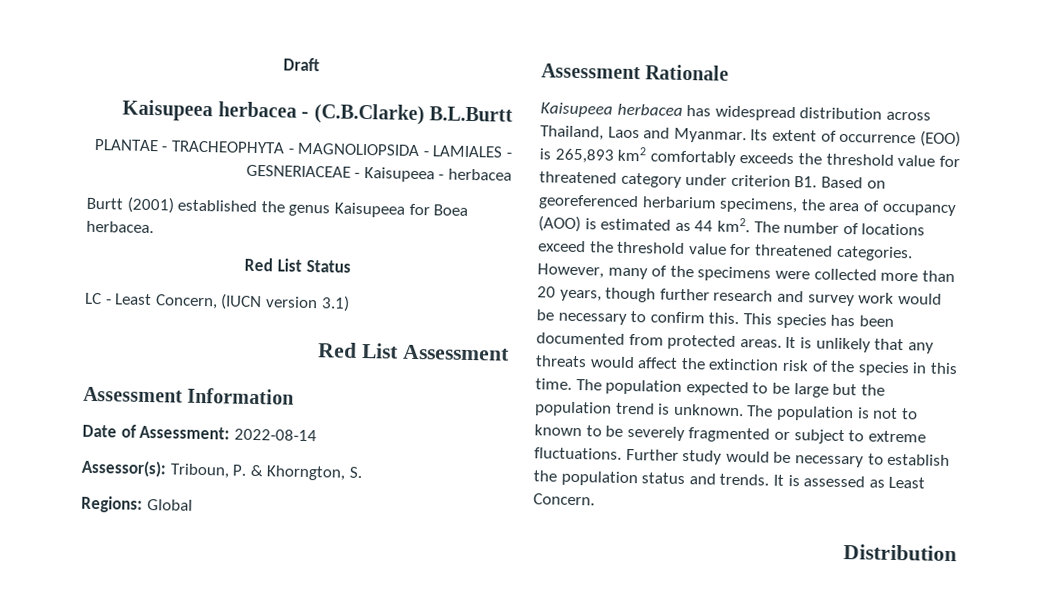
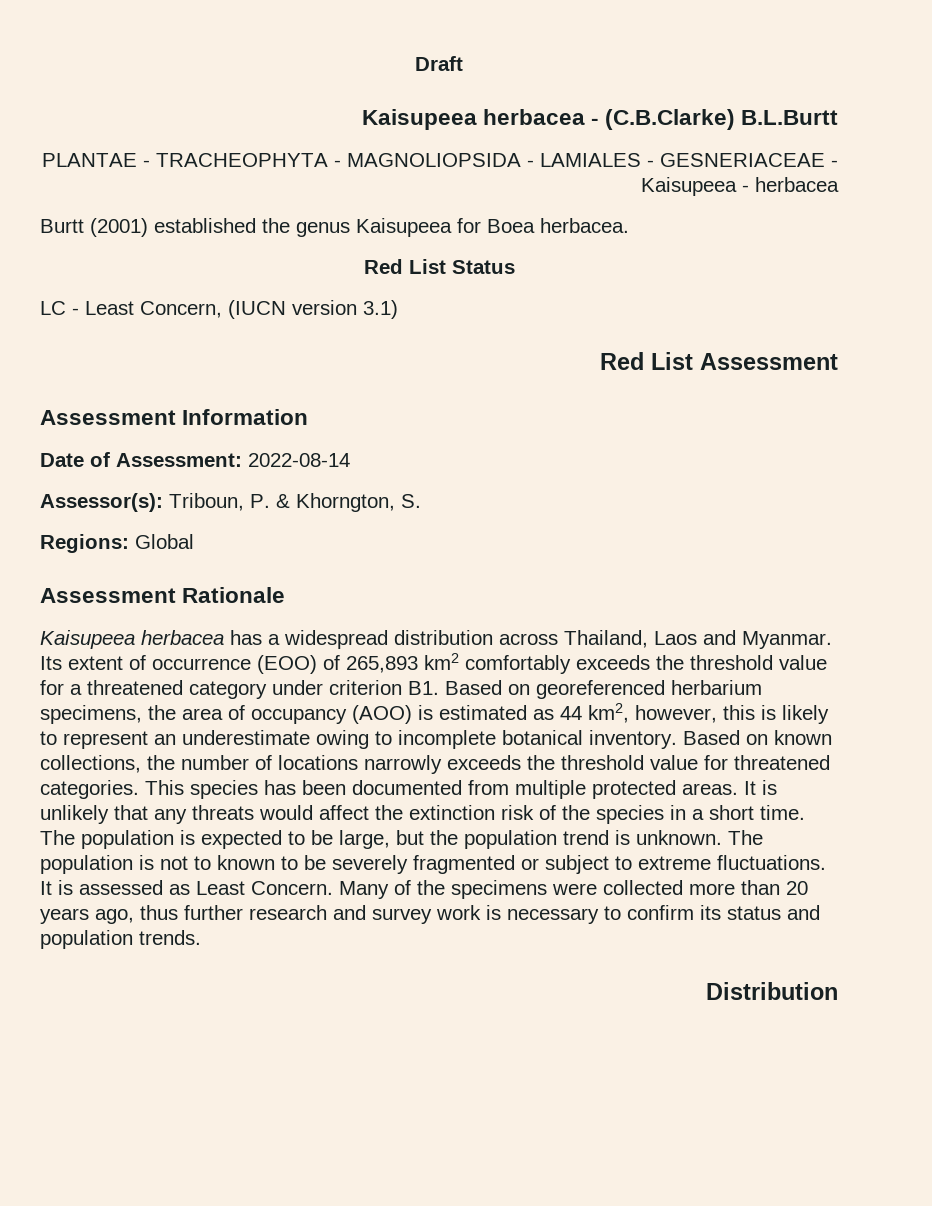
- Kaisupeea herbacea has widespread distribution across Thailand, Laos and Myanmar.
+ Kaisupeea herbacea has a widespread distribution across Thailand, Laos and Myanmar.
- Its extent of occurrence (EOO) is 265,893 km2 comfortably exceeds the threshold value for threatened category under criterion B1. Based on georeferenced herbarium specimens, the area of occupancy (AOO) is estimated as 44 km2. The number of locations exceed the threshold value for threatened categories.
+ Its extent of occurrence (EOO) of 265,893 km2 comfortably exceeds the threshold value for a threatened category under criterion B1. Based on georeferenced herbarium specimens, the area of occupancy (AOO) is estimated as 44 km2, however, this is likely to represent an underestimate owing to incomplete botanical inventory. Based on known collections, the number of locations narrowly exceeds the threshold value for threatened categories.
- However, many of the specimens were collected more than 20 years, though further research and survey work would be necessary to confirm this.
- This species has been documented from protected areas.
+ This species has been documented from multiple protected areas.
- It is unlikely that any threats would affect the extinction risk of the species in this time.
+ It is unlikely that any threats would affect the extinction risk of the species in a short time.
- The population expected to be large but the population trend is unknown.
+ The population is expected to be large, but the population trend is unknown.
- Further study would be necessary to establish the population status and trends.
+ Many of the specimens were collected more than 20 years ago, thus further research and survey work is necessary to confirm its status and population trends.

